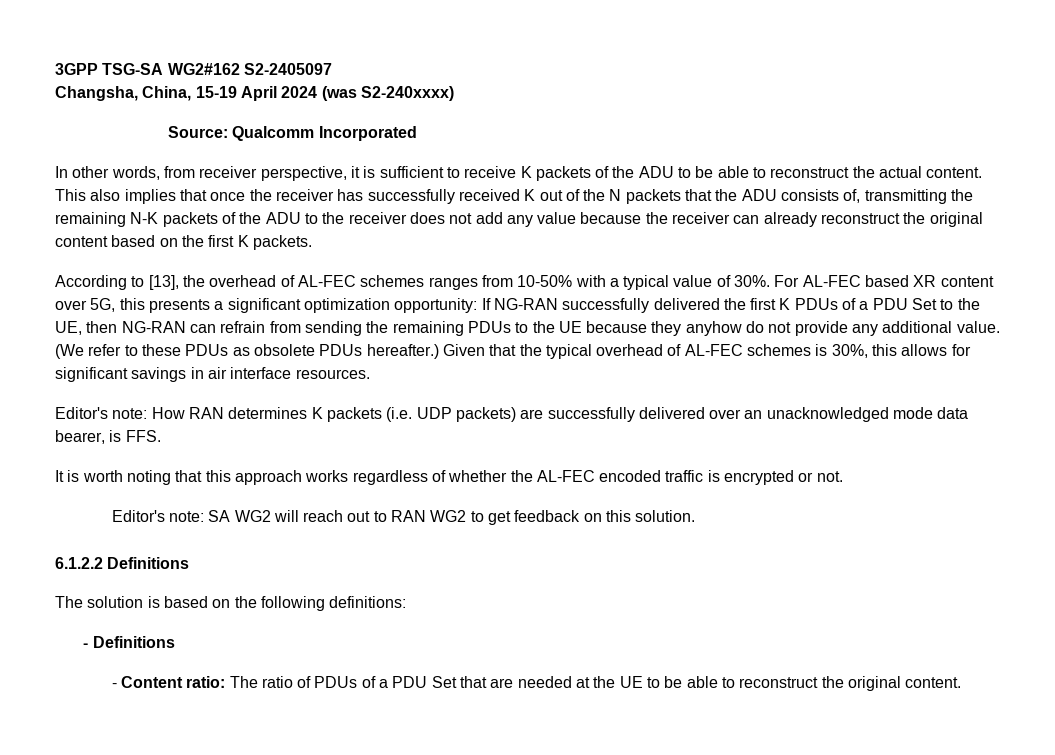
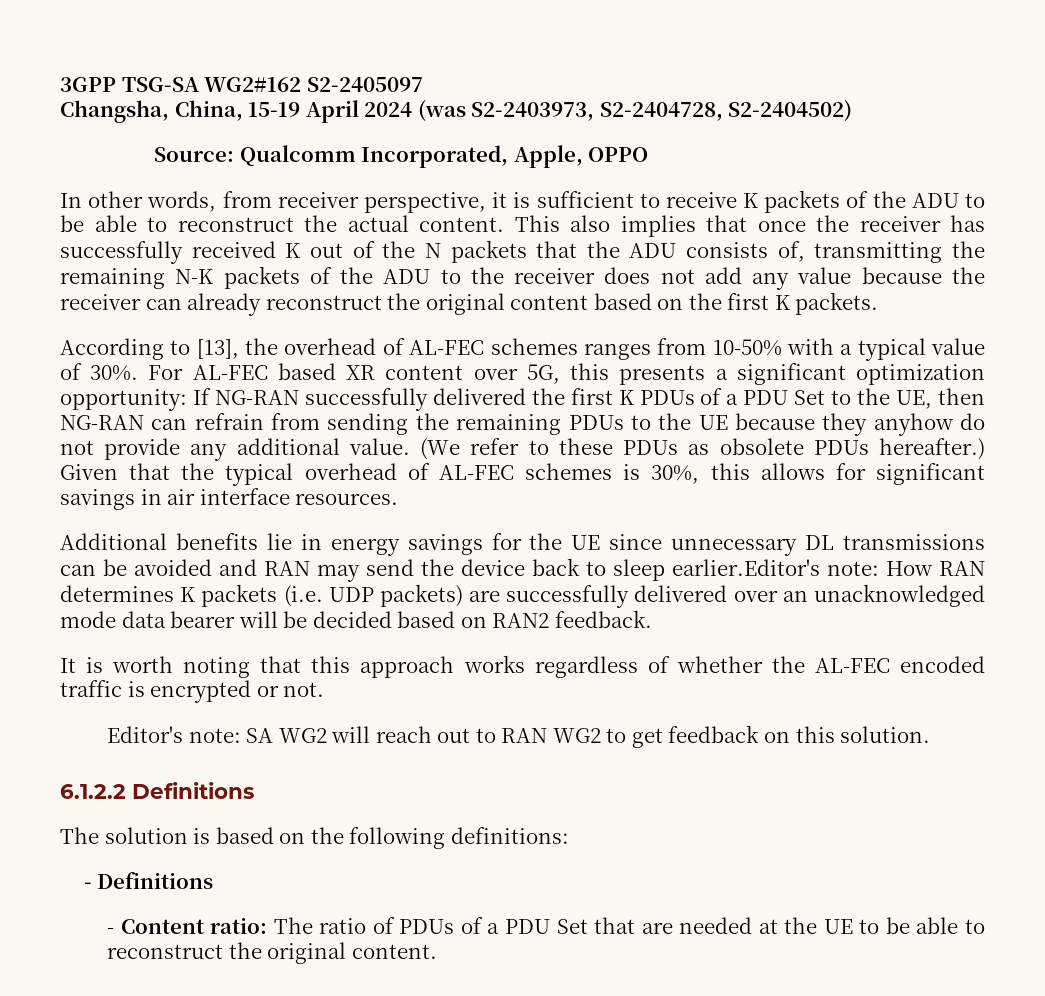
- Changsha, China, 15-19 April 2024 (was S2-240xxxx)
+ Changsha, China, 15-19 April 2024 (was S2-2403973, S2-2404728, S2-2404502)
- Source: Qualcomm Incorporated
+ Source: Qualcomm Incorporated, Apple, OPPO
- Editor's note: How RAN determines K packets (i.e. UDP packets) are successfully delivered over an unacknowledged mode data bearer, is FFS.
+ Additional benefits lie in energy savings for the UE since unnecessary DL transmissions can be avoided and RAN may send the device back to sleep earlier.Editor's note: How RAN determines K packets (i.e. UDP packets) are successfully delivered over an unacknowledged mode data bearer will be decided based on RAN2 feedback.

